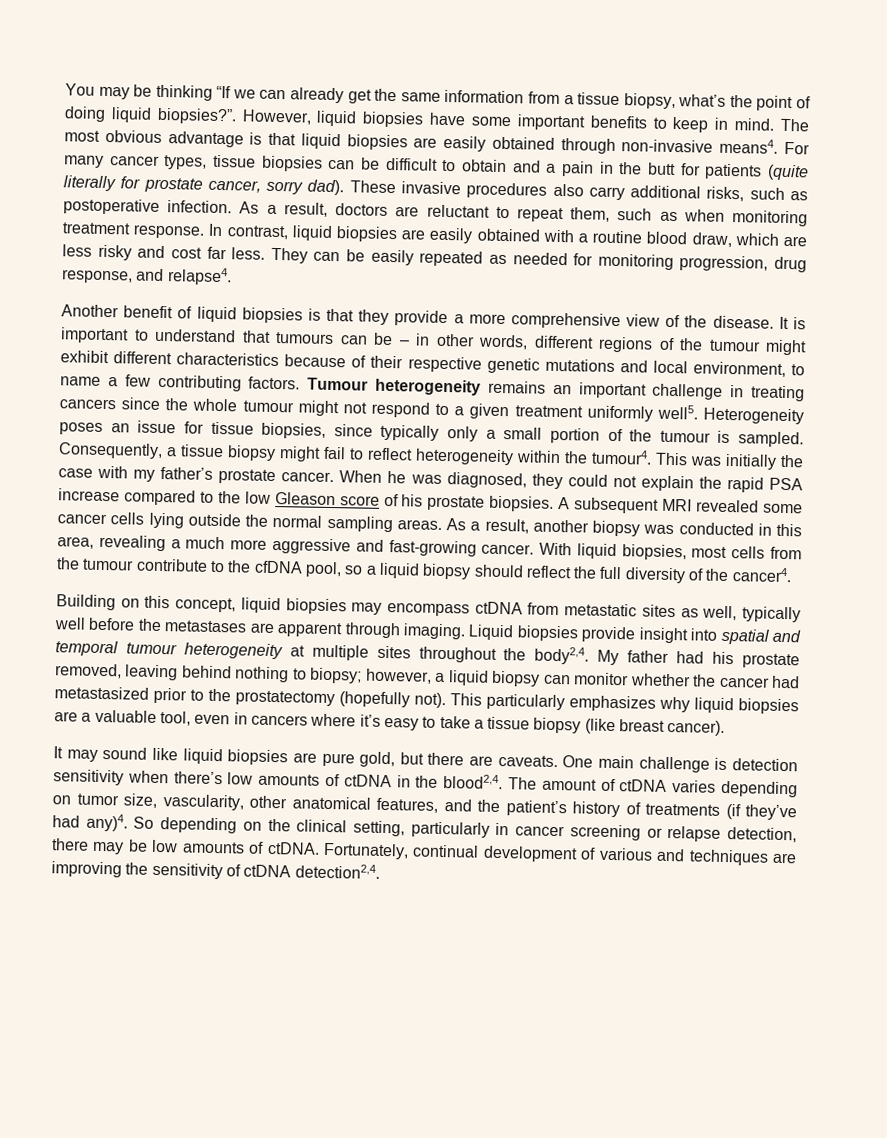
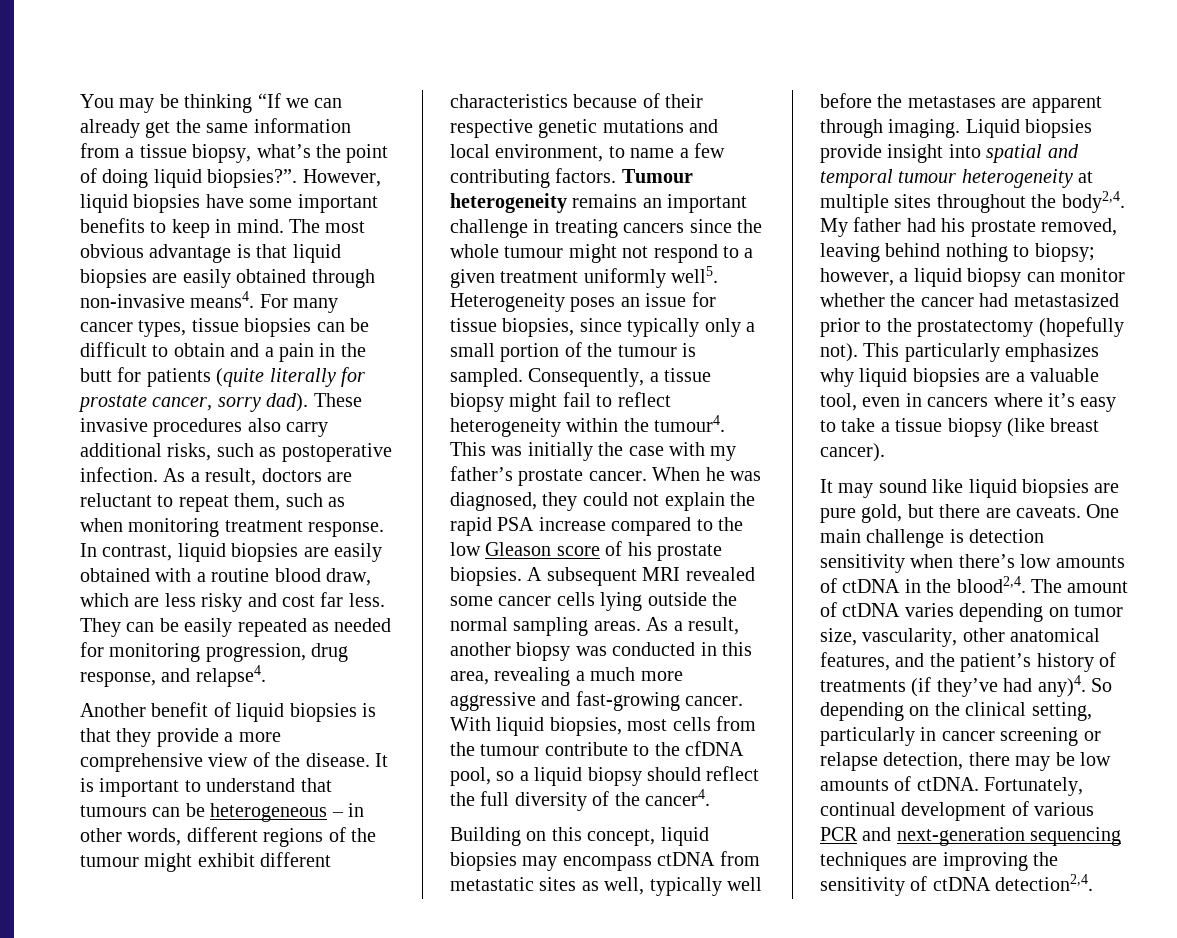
- It is important to understand that tumours can be – in other words, different regions of the tumour might exhibit different characteristics because of their respective genetic mutations and local environment, to name a few contributing factors.
+ It is important to understand that tumours can be heterogeneous – in other words, different regions of the tumour might exhibit different characteristics because of their respective genetic mutations and local environment, to name a few contributing factors.
- Fortunately, continual development of various and techniques are improving the sensitivity of ctDNA detection2,4.
+ Fortunately, continual development of various PCR and next-generation sequencing techniques are improving the sensitivity of ctDNA detection2,4.

